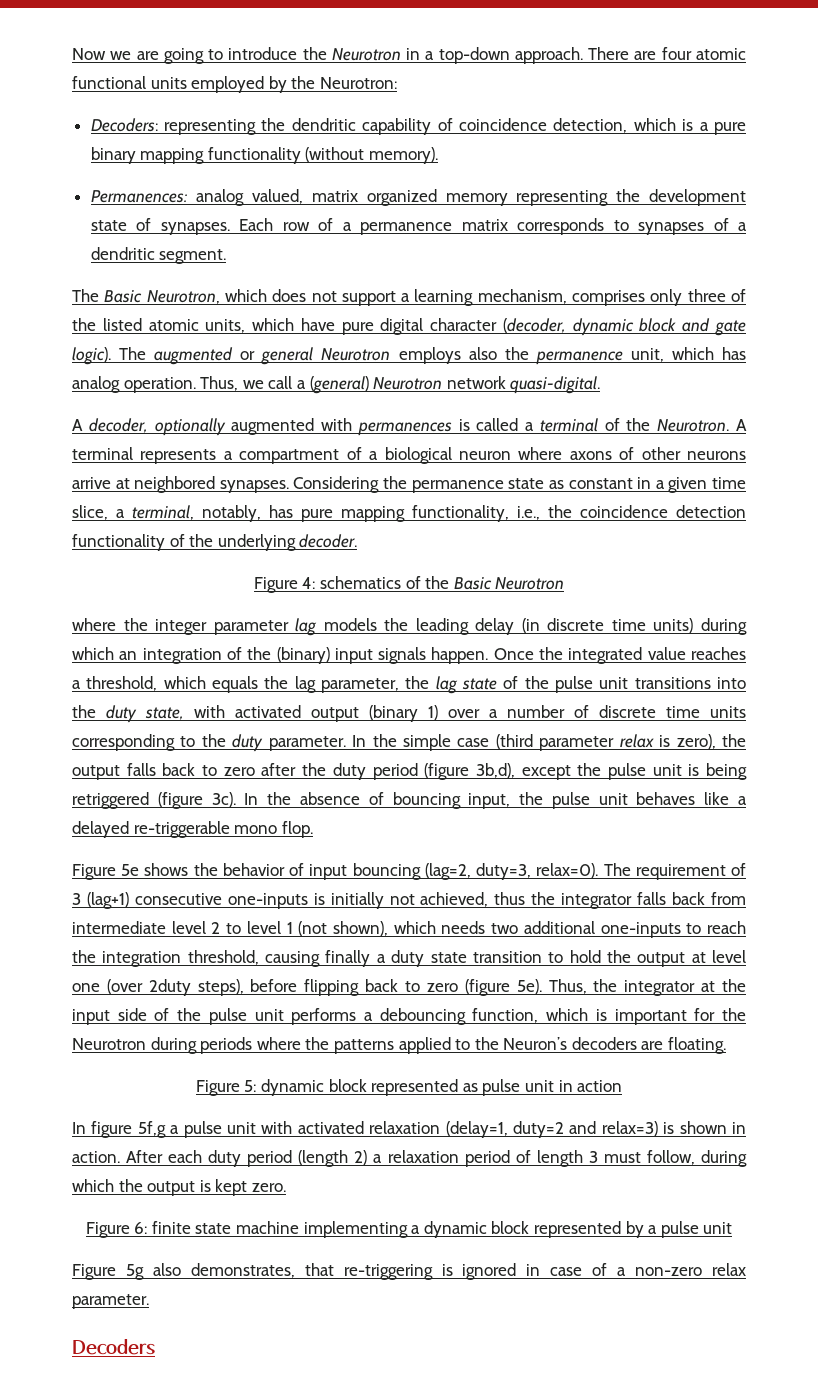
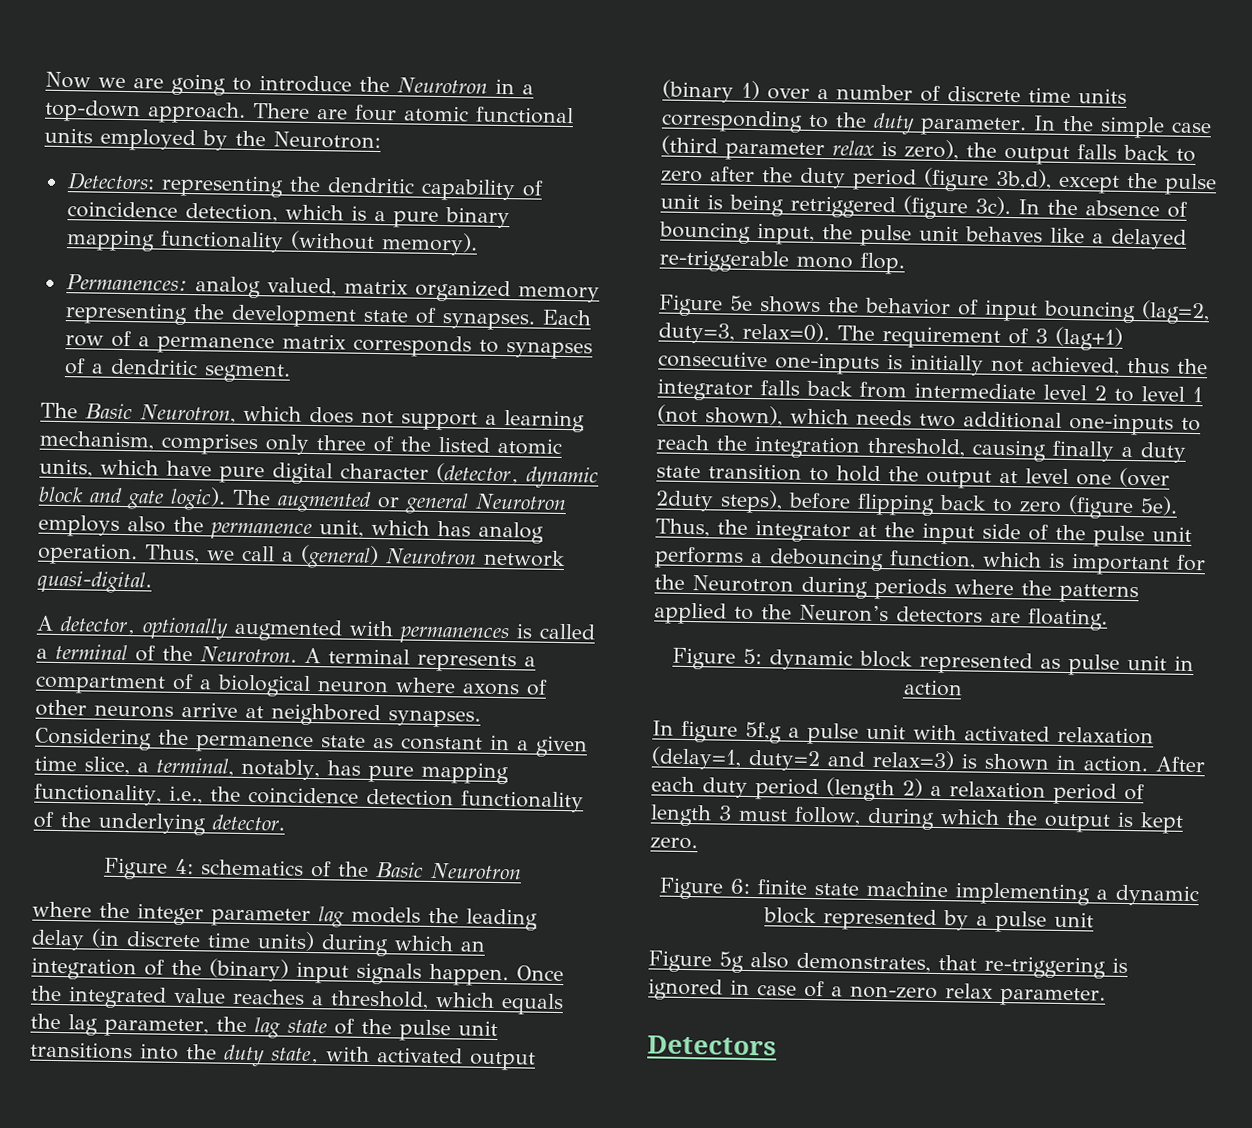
- Decoders: representing the dendritic capability of coincidence detection, which is a pure binary mapping functionality (without memory).
+ Detectors: representing the dendritic capability of coincidence detection, which is a pure binary mapping functionality (without memory).
- The Basic Neurotron, which does not support a learning mechanism, comprises only three of the listed atomic units, which have pure digital character (decoder, dynamic block and gate logic).
+ The Basic Neurotron, which does not support a learning mechanism, comprises only three of the listed atomic units, which have pure digital character (detector, dynamic block and gate logic).
- A decoder, optionally augmented with permanences is called a terminal of the Neurotron.
+ A detector, optionally augmented with permanences is called a terminal of the Neurotron.
- Considering the permanence state as constant in a given time slice, a terminal, notably, has pure mapping functionality, i.e., the coincidence detection functionality of the underlying decoder.
+ Considering the permanence state as constant in a given time slice, a terminal, notably, has pure mapping functionality, i.e., the coincidence detection functionality of the underlying detector.
- Thus, the integrator at the input side of the pulse unit performs a debouncing function, which is important for the Neurotron during periods where the patterns applied to the Neuron’s decoders are floating.
+ Thus, the integrator at the input side of the pulse unit performs a debouncing function, which is important for the Neurotron during periods where the patterns applied to the Neuron’s detectors are floating.
- Decoders
+ Detectors

